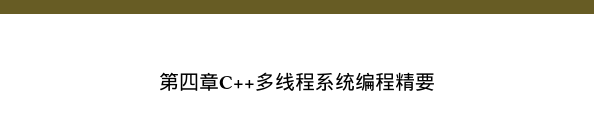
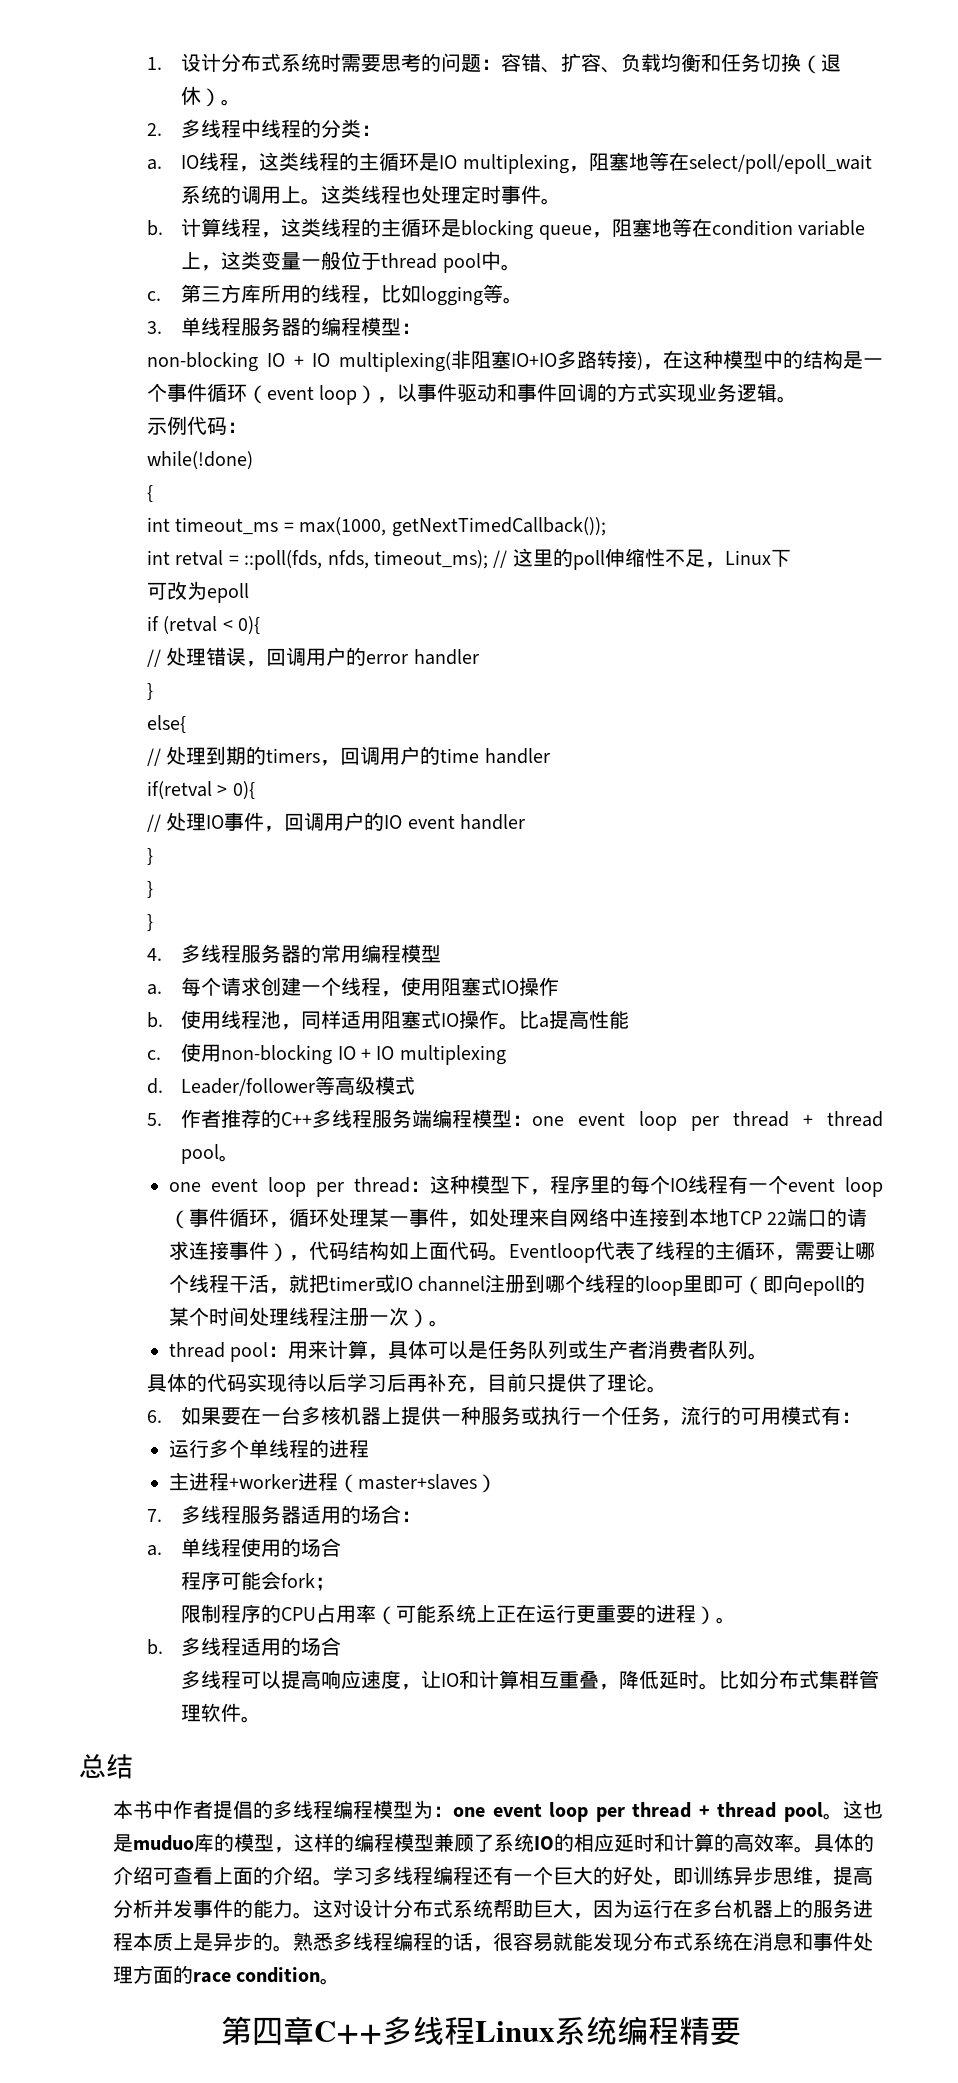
- 第四章C++多线程系统编程精要
+ 1.设计分布式系统时需要思考的问题：容错、扩容、负载均衡和任务切换（退休）。
+ 2.多线程中线程的分类：
+ a. IO线程，这类线程的主循环是IO multiplexing，阻塞地等在select/poll/epoll_wait系统的调用上。这类线程也处理定时事件。
+ b.计算线程，这类线程的主循环是blocking queue，阻塞地等在condition variable上，这类变量一般位于thread pool中。
+ c.第三方库所用的线程，比如logging等。
+ 3.单线程服务器的编程模型：
+ non-blocking IO + IO multiplexing(非阻塞IO+IO多路转接)，在这种模型中的结构是一个事件循环（event loop），以事件驱动和事件回调的方式实现业务逻辑。
+ 示例代码：
+ while(!done)
+ {
+ int timeout_ms = max(1000, getNextTimedCallback());
+ int retval = ::poll(fds, nfds, timeout_ms); // 这里的poll伸缩性不足，Linux下
+ 可改为epoll
+ if (retval < 0){
+ // 处理错误，回调用户的error handler
+ }
+ else{
+ // 处理到期的timers，回调用户的time handler
+ if(retval > 0){
+ // 处理IO事件，回调用户的IO event handler
+ }
+ }
+ }
+ 4.多线程服务器的常用编程模型
+ a.每个请求创建一个线程，使用阻塞式IO操作
+ b.使用线程池，同样适用阻塞式IO操作。比a提高性能
+ c.使用non-blocking IO + IO multiplexing
+ d. Leader/follower等高级模式
+ 5.作者推荐的C++多线程服务端编程模型：one event loop per thread + thread pool。
+ one event loop per thread：这种模型下，程序里的每个IO线程有一个event loop（事件循环，循环处理某一事件，如处理来自网络中连接到本地TCP 22端口的请求连接事件），代码结构如上面代码。Eventloop代表了线程的主循环，需要让哪个线程干活，就把timer或IO channel注册到哪个线程的loop里即可（即向epoll的某个时间处理线程注册一次）。
+ thread pool：用来计算，具体可以是任务队列或生产者消费者队列。
+ 具体的代码实现待以后学习后再补充，目前只提供了理论。
+ 6.如果要在一台多核机器上提供一种服务或执行一个任务，流行的可用模式有：
+ 运行多个单线程的进程
+ 主进程+worker进程（master+slaves）
+ 7.多线程服务器适用的场合：
+ a.单线程使用的场合
+ 程序可能会fork；
+ 限制程序的CPU占用率（可能系统上正在运行更重要的进程）。
+ b.多线程适用的场合
+ 多线程可以提高响应速度，让IO和计算相互重叠，降低延时。比如分布式集群管理软件。
+ 总结
+ 本书中作者提倡的多线程编程模型为：one event loop per thread + thread pool。这也是muduo库的模型，这样的编程模型兼顾了系统IO的相应延时和计算的高效率。具体的介绍可查看上面的介绍。学习多线程编程还有一个巨大的好处，即训练异步思维，提高分析并发事件的能力。这对设计分布式系统帮助巨大，因为运行在多台机器上的服务进程本质上是异步的。熟悉多线程编程的话，很容易就能发现分布式系统在消息和事件处理方面的race condition。
+ 第四章C++多线程Linux系统编程精要

